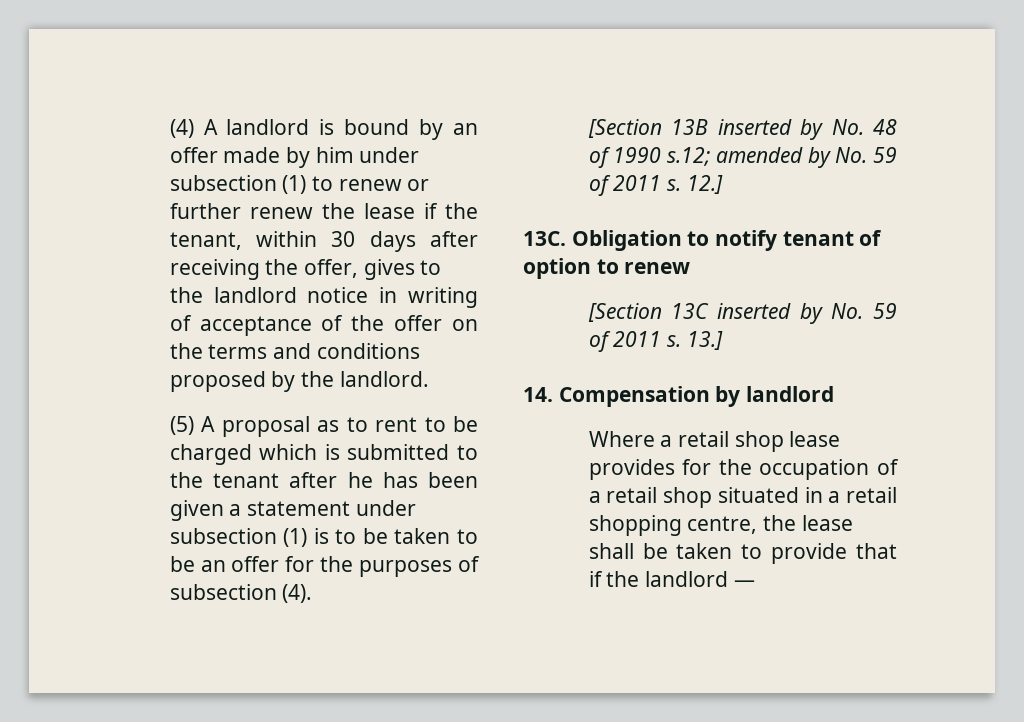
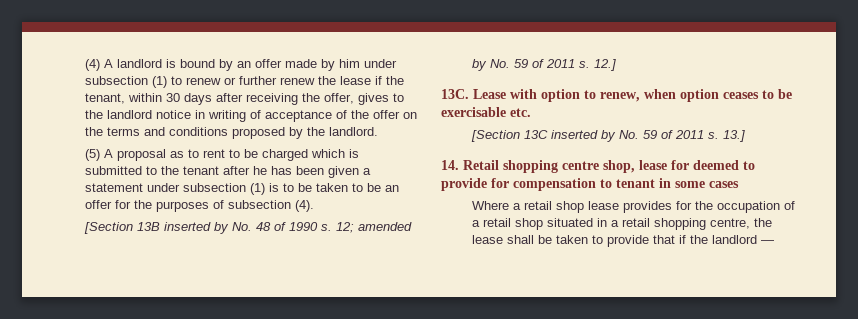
- [Section 13B inserted by No. 48 of 1990 s.12; amended by No. 59 of 2011 s.
+ [Section 13B inserted by No. 48 of 1990 s. 12; amended by No. 59 of 2011 s.
- Obligation to notify tenant of option to renew
+ Lease with option to renew, when option ceases to be exercisable etc.
- 14. Compensation by landlord
+ 14. Retail shopping centre shop, lease for deemed to provide for compensation to tenant in some cases

